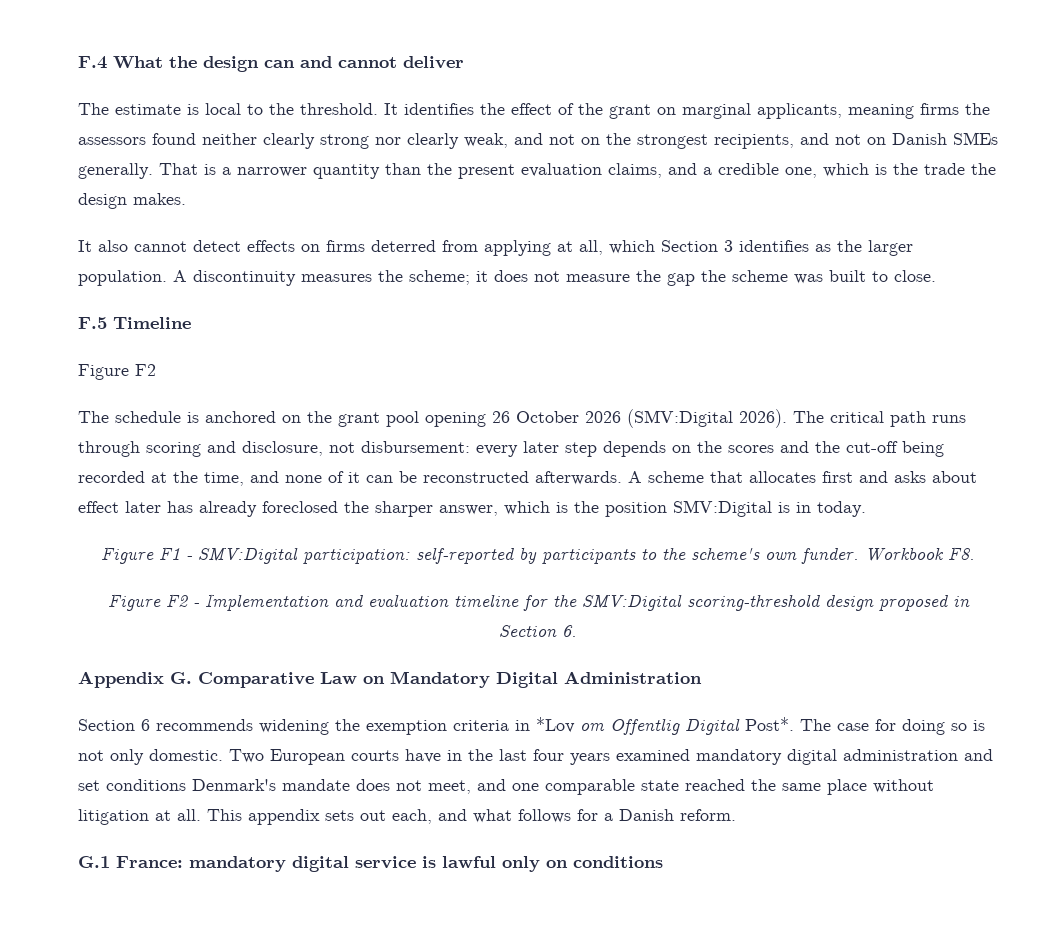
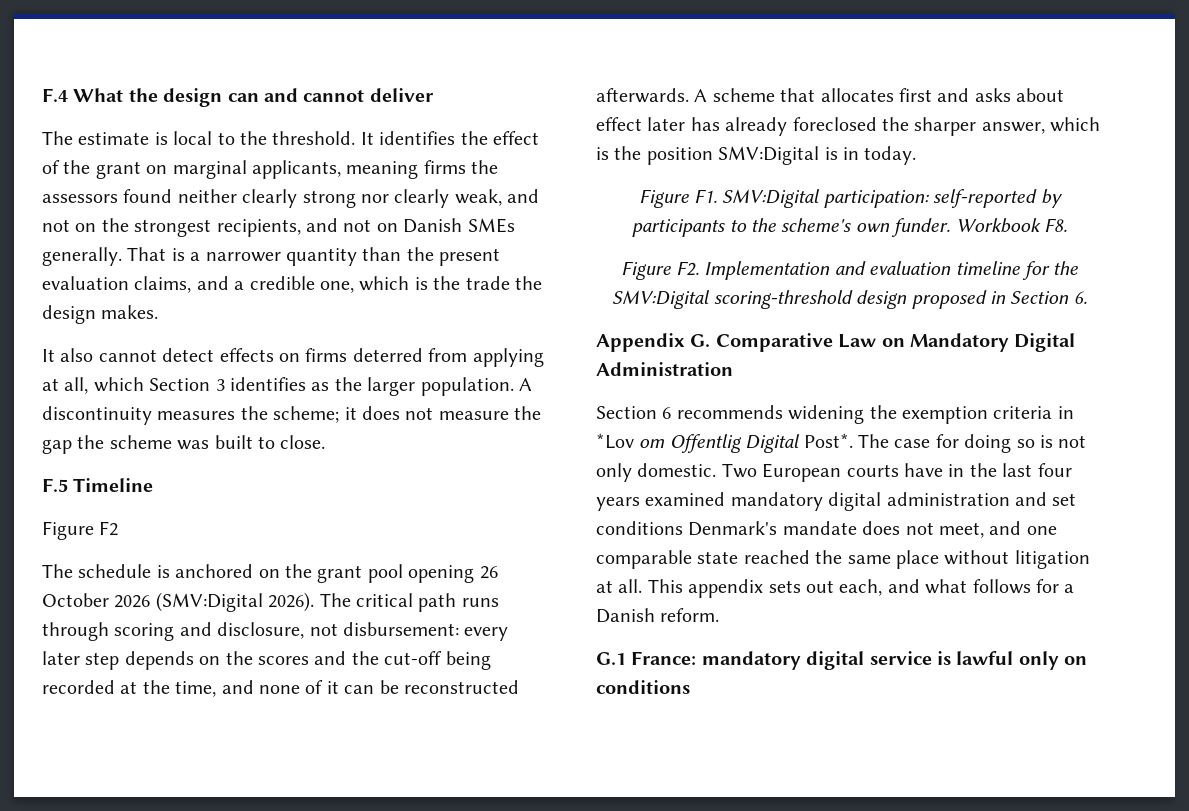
- Figure F1 - SMV:Digital participation: self-reported by participants to the scheme's own funder.
+ Figure F1. SMV:Digital participation: self-reported by participants to the scheme's own funder.
- Figure F2 - Implementation and evaluation timeline for the SMV:Digital scoring-threshold design proposed in Section 6.
+ Figure F2. Implementation and evaluation timeline for the SMV:Digital scoring-threshold design proposed in Section 6.

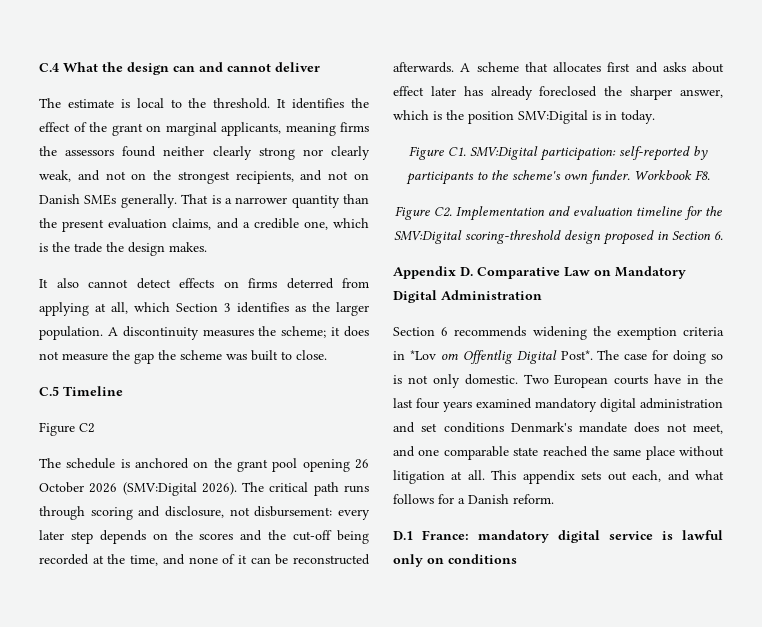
- F.4 What the design can and cannot deliver
+ C.4 What the design can and cannot deliver
- F.5 Timeline
+ C.5 Timeline
- Figure F2
+ Figure C2
- Figure F1. SMV:Digital participation: self-reported by participants to the scheme's own funder.
+ Figure C1. SMV:Digital participation: self-reported by participants to the scheme's own funder.
- Figure F2. Implementation and evaluation timeline for the SMV:Digital scoring-threshold design proposed in Section 6.
+ Figure C2. Implementation and evaluation timeline for the SMV:Digital scoring-threshold design proposed in Section 6.
- Appendix G. Comparative Law on Mandatory Digital Administration
+ Appendix D. Comparative Law on Mandatory Digital Administration
- G.1 France: mandatory digital service is lawful only on conditions
+ D.1 France: mandatory digital service is lawful only on conditions

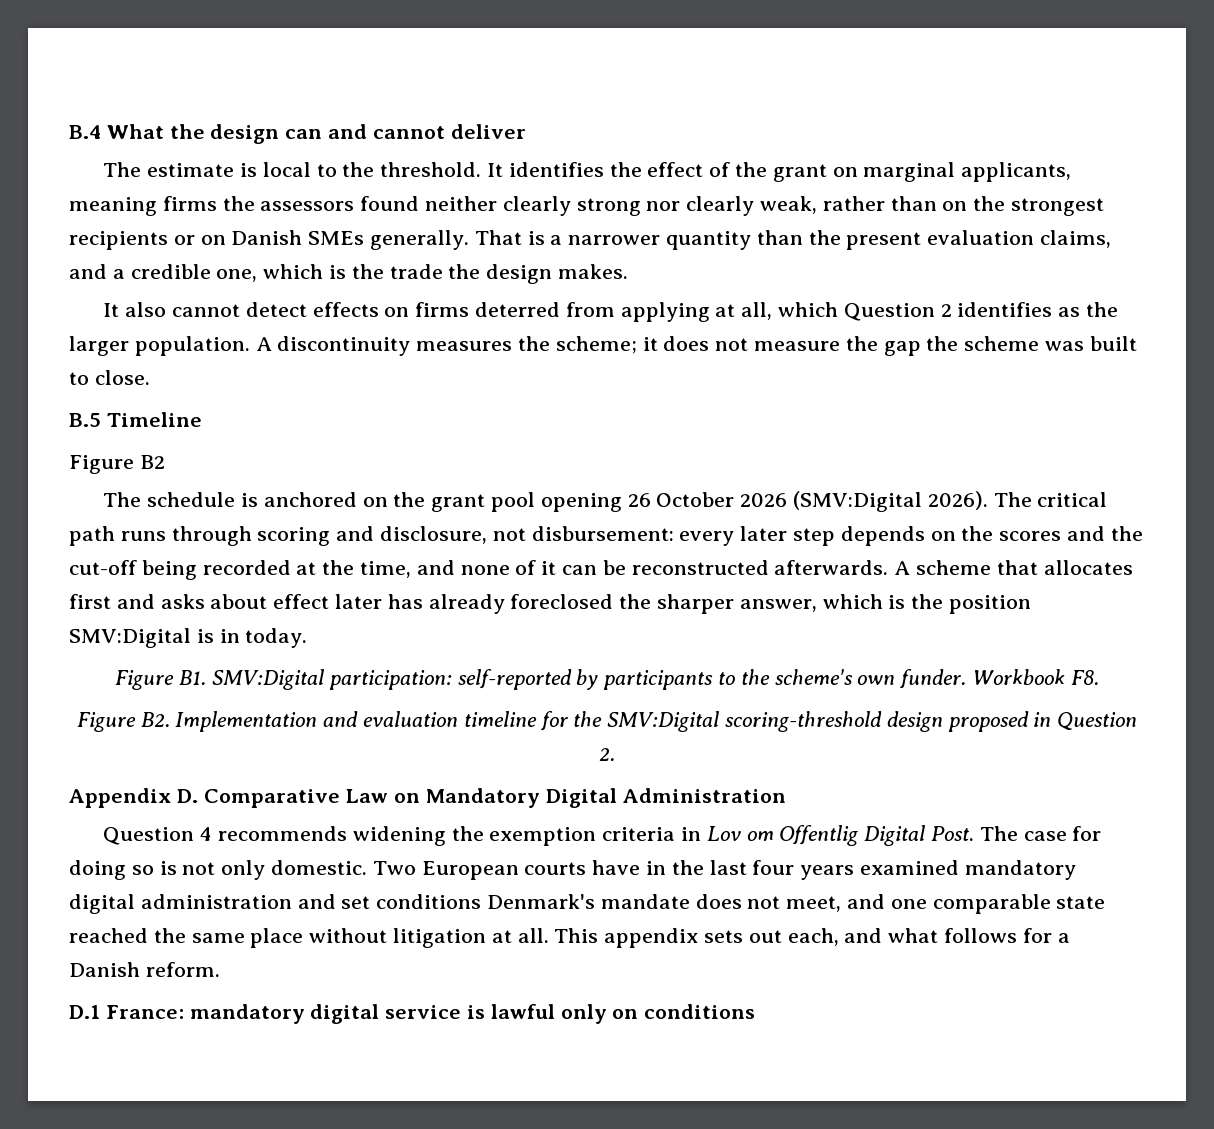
- C.4 What the design can and cannot deliver
+ B.4 What the design can and cannot deliver
- It identifies the effect of the grant on marginal applicants, meaning firms the assessors found neither clearly strong nor clearly weak, and not on the strongest recipients, and not on Danish SMEs generally.
+ It identifies the effect of the grant on marginal applicants, meaning firms the assessors found neither clearly strong nor clearly weak, rather than on the strongest recipients or on Danish SMEs generally.
- It also cannot detect effects on firms deterred from applying at all, which Section 3 identifies as the larger population.
+ It also cannot detect effects on firms deterred from applying at all, which Question 2 identifies as the larger population.
- C.5 Timeline
+ B.5 Timeline
- Figure C2
+ Figure B2
- Figure C1. SMV:Digital participation: self-reported by participants to the scheme's own funder.
+ Figure B1. SMV:Digital participation: self-reported by participants to the scheme's own funder.
- Figure C2. Implementation and evaluation timeline for the SMV:Digital scoring-threshold design proposed in Section 6.
+ Figure B2. Implementation and evaluation timeline for the SMV:Digital scoring-threshold design proposed in Question 2.
- Section 6 recommends widening the exemption criteria in *Lov om Offentlig Digital Post*.
+ Question 4 recommends widening the exemption criteria in Lov om Offentlig Digital Post.

